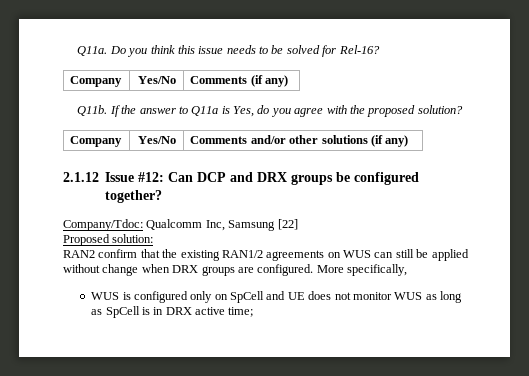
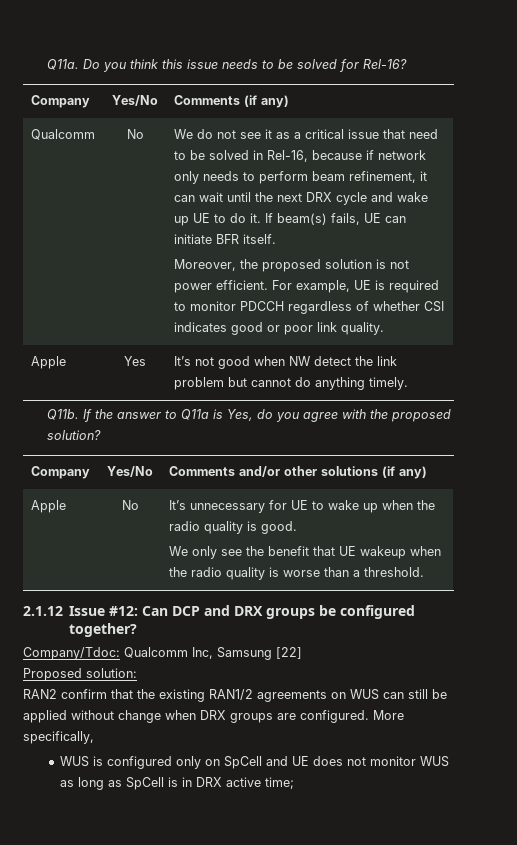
+ Qualcomm | No | We do not see it as a critical issue that need to be solved in Rel-16, because if network only needs to perform beam refinement, it can wait until the next DRX cycle and wake up UE to do it. If beam(s) fails, UE can initiate BFR itself.
+ Moreover, the proposed solution is not power efficient. For example, UE is required to monitor PDCCH regardless of whether CSI indicates good or poor link quality.
+ Apple | Yes | It’s not good when NW detect the link problem but cannot do anything timely.
+ Apple | No | It’s unnecessary for UE to wake up when the radio quality is good.
+ We only see the benefit that UE wakeup when the radio quality is worse than a threshold.

